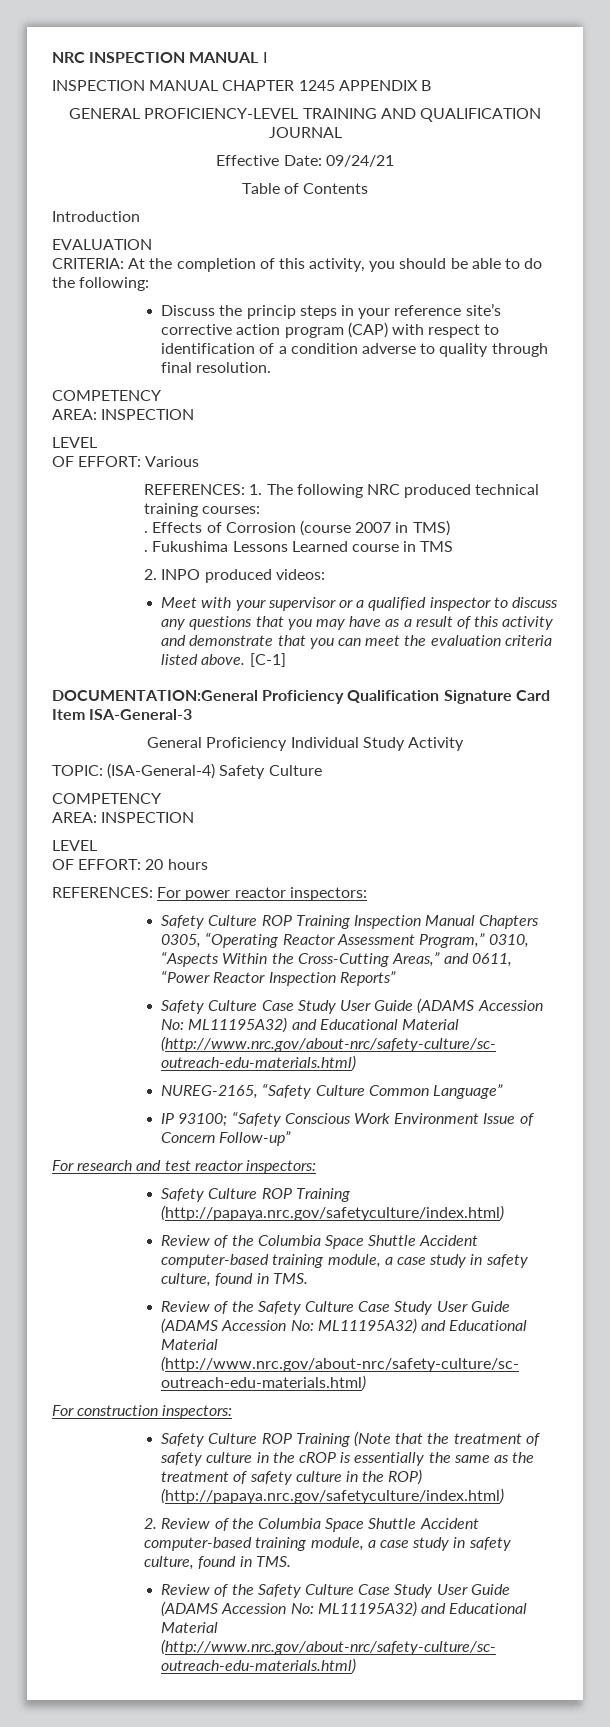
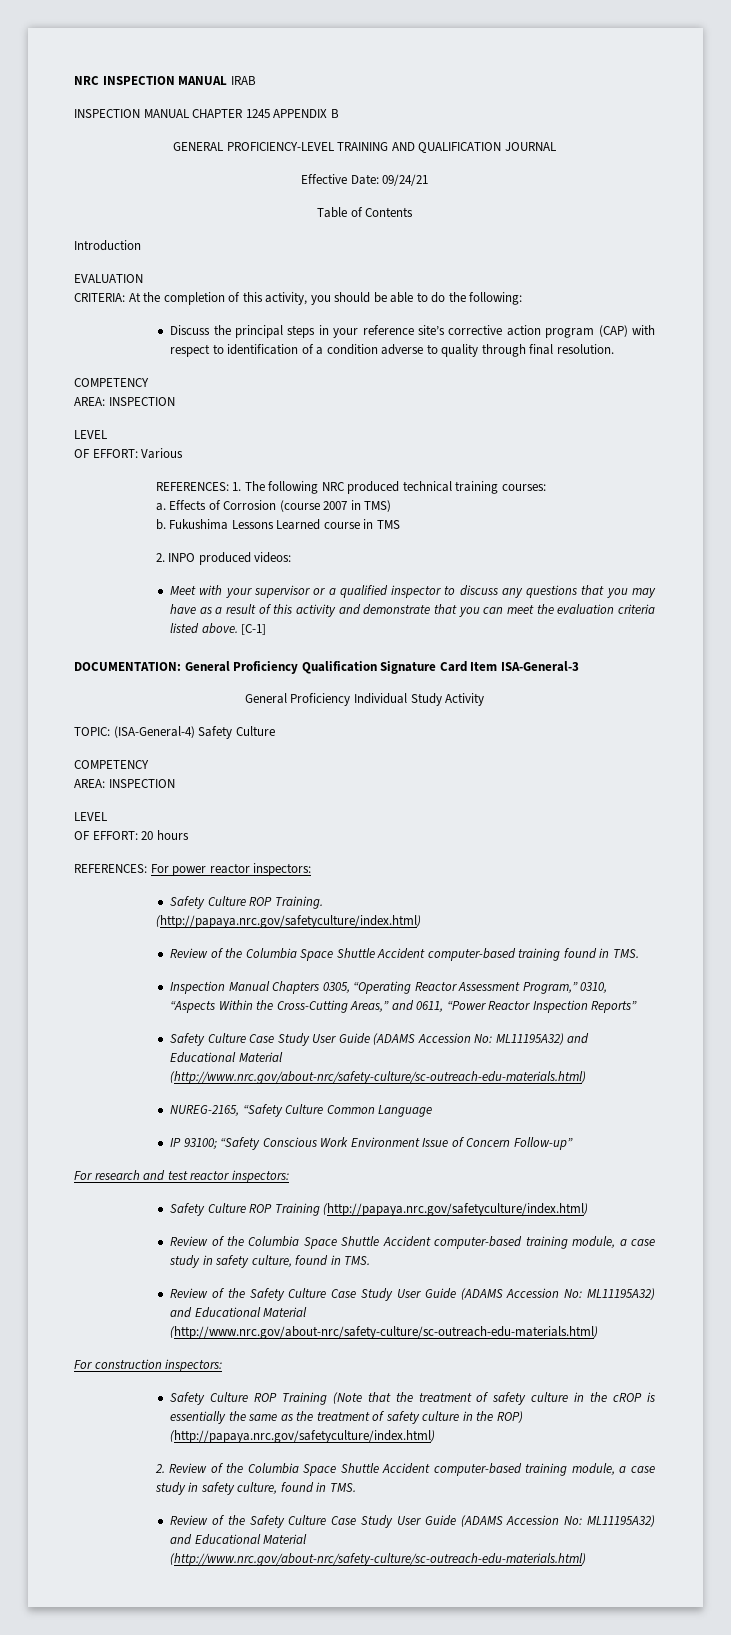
- NRC INSPECTION MANUAL I
+ NRC INSPECTION MANUAL IRAB
- Discuss the princip steps in your reference site’s corrective action program (CAP) with respect to identification of a condition adverse to quality through final resolution.
+ Discuss the principal steps in your reference site’s corrective action program (CAP) with respect to identification of a condition adverse to quality through final resolution.
  REFERENCES: 1. The following NRC produced technical training courses:
- .
+ a.
  Effects of Corrosion (course 2007 in TMS)
- .
+ b.
- DOCUMENTATION:General Proficiency Qualification Signature Card Item ISA-General-3
+ DOCUMENTATION: General Proficiency Qualification Signature Card Item ISA-General-3
- Safety Culture ROP Training Inspection Manual Chapters 0305, “Operating Reactor Assessment Program,” 0310, “Aspects Within the Cross-Cutting Areas,” and 0611, “Power Reactor Inspection Reports”
+ Safety Culture ROP Training.
+ (http://papaya.nrc.gov/safetyculture/index.html)
+ Review of the Columbia Space Shuttle Accident computer-based training found in TMS.
+ Inspection Manual Chapters 0305, “Operating Reactor Assessment Program,” 0310, “Aspects Within the Cross-Cutting Areas,” and 0611, “Power Reactor Inspection Reports”
- NUREG-2165, “Safety Culture Common Language”
+ NUREG-2165, “Safety Culture Common Language

